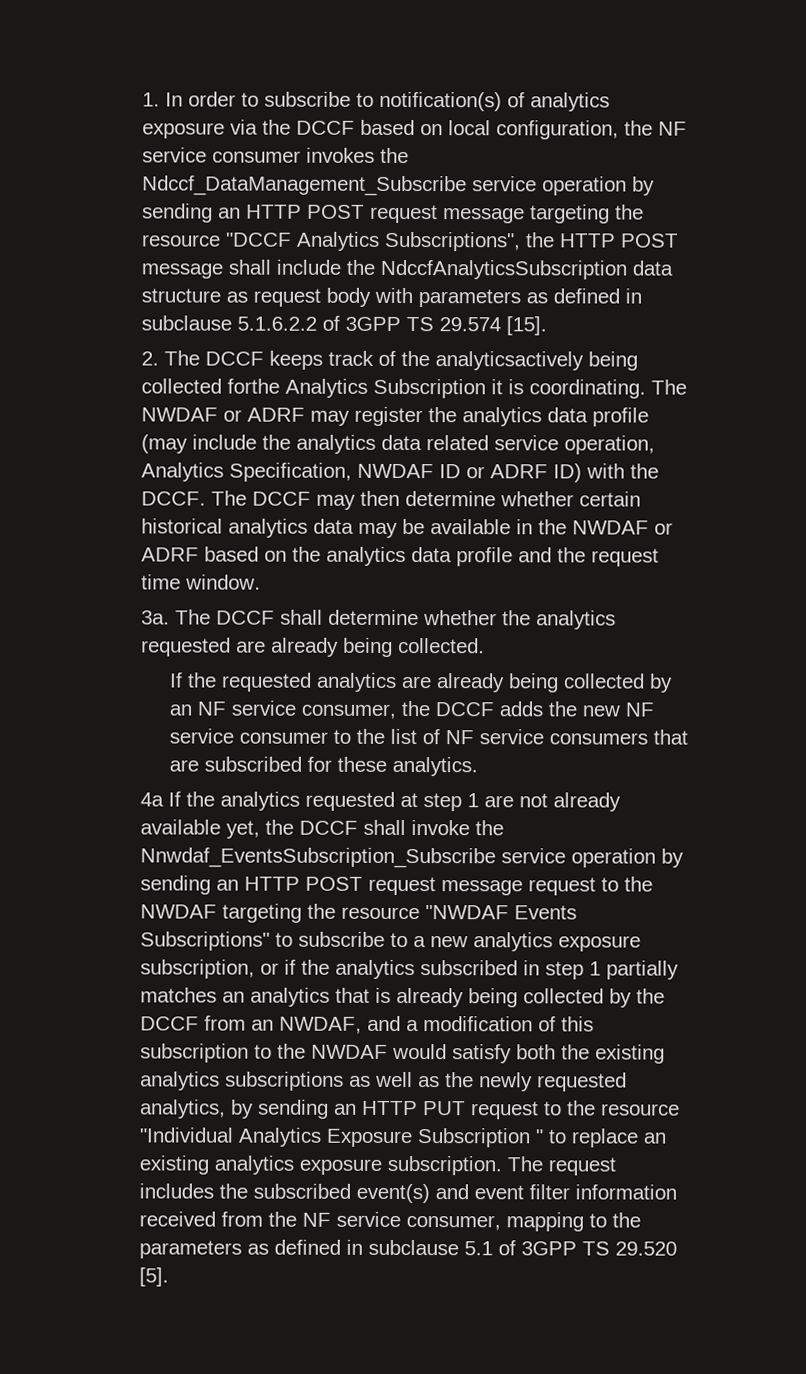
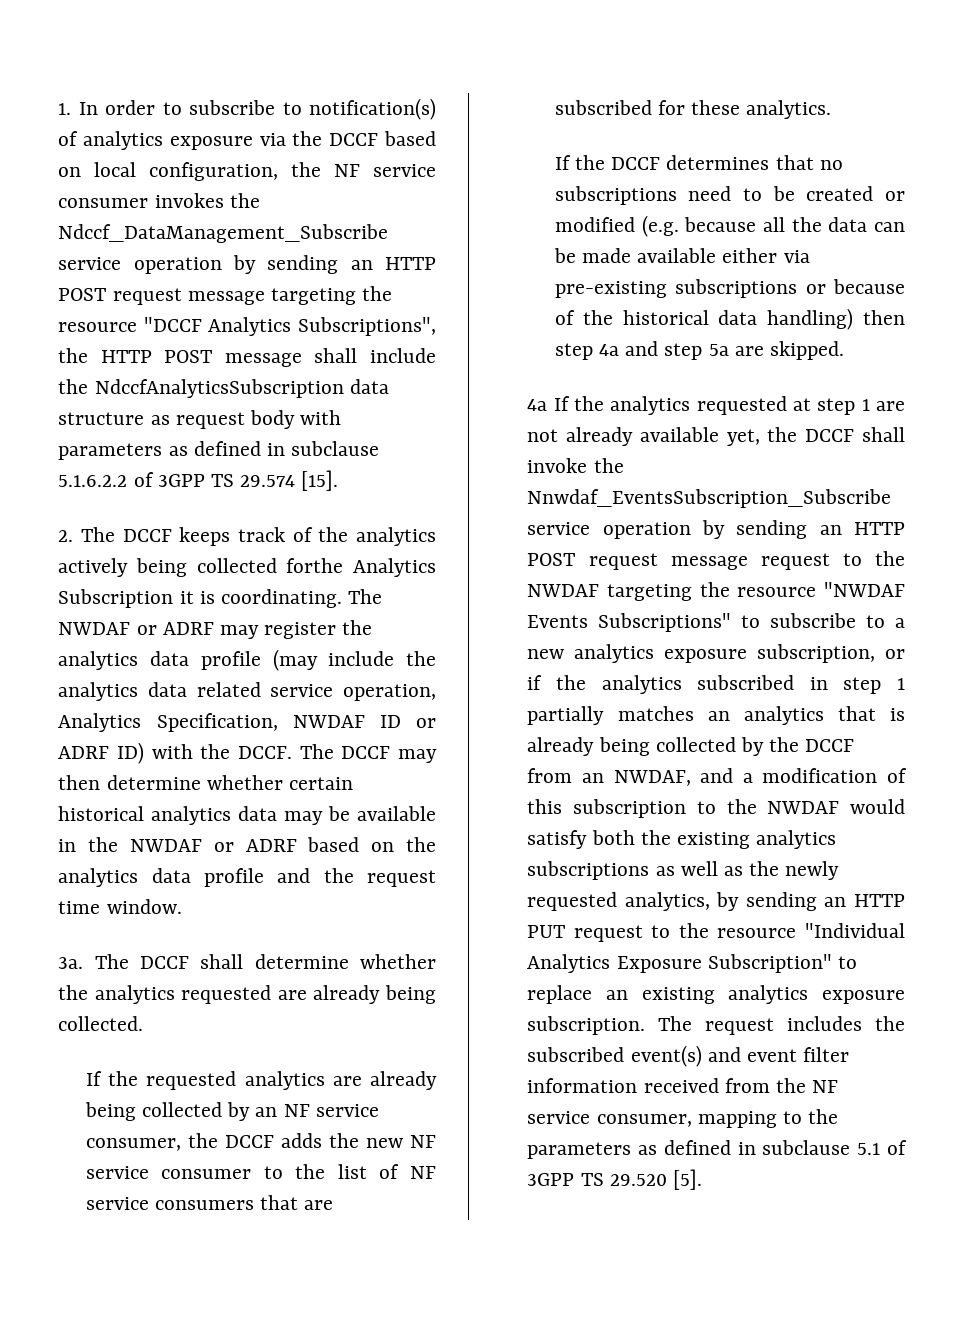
- 2. The DCCF keeps track of the analyticsactively being collected forthe Analytics Subscription it is coordinating.
+ 2. The DCCF keeps track of the analytics actively being collected forthe Analytics Subscription it is coordinating.
+ If the DCCF determines that no subscriptions need to be created or modified (e.g. because all the data can be made available either via pre-existing subscriptions or because of the historical data handling) then step 4a and step 5a are skipped.
- 4a If the analytics requested at step 1 are not already available yet, the DCCF shall invoke the Nnwdaf_EventsSubscription_Subscribe service operation by sending an HTTP POST request message request to the NWDAF targeting the resource "NWDAF Events Subscriptions" to subscribe to a new analytics exposure subscription, or if the analytics subscribed in step 1 partially matches an analytics that is already being collected by the DCCF from an NWDAF, and a modification of this subscription to the NWDAF would satisfy both the existing analytics subscriptions as well as the newly requested analytics, by sending an HTTP PUT request to the resource "Individual Analytics Exposure Subscription " to replace an existing analytics exposure subscription.
+ 4a If the analytics requested at step 1 are not already available yet, the DCCF shall invoke the Nnwdaf_EventsSubscription_Subscribe service operation by sending an HTTP POST request message request to the NWDAF targeting the resource "NWDAF Events Subscriptions" to subscribe to a new analytics exposure subscription, or if the analytics subscribed in step 1 partially matches an analytics that is already being collected by the DCCF from an NWDAF, and a modification of this subscription to the NWDAF would satisfy both the existing analytics subscriptions as well as the newly requested analytics, by sending an HTTP PUT request to the resource "Individual Analytics Exposure Subscription" to replace an existing analytics exposure subscription.

